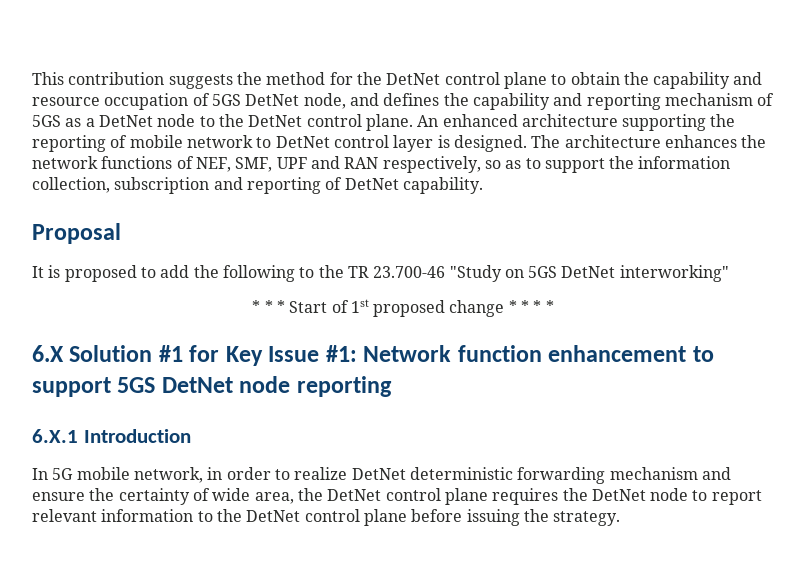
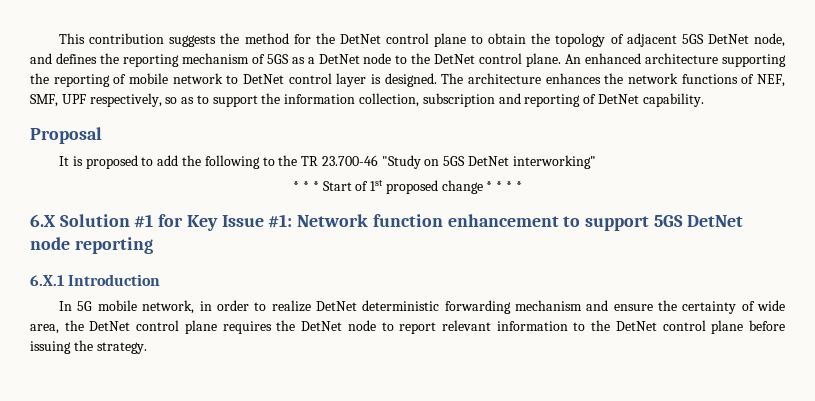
- This contribution suggests the method for the DetNet control plane to obtain the capability and resource occupation of 5GS DetNet node, and defines the capability and reporting mechanism of 5GS as a DetNet node to the DetNet control plane.
+ This contribution suggests the method for the DetNet control plane to obtain the topology of adjacent 5GS DetNet node, and defines the reporting mechanism of 5GS as a DetNet node to the DetNet control plane.
- The architecture enhances the network functions of NEF, SMF, UPF and RAN respectively, so as to support the information collection, subscription and reporting of DetNet capability.
+ The architecture enhances the network functions of NEF, SMF, UPF respectively, so as to support the information collection, subscription and reporting of DetNet capability.

